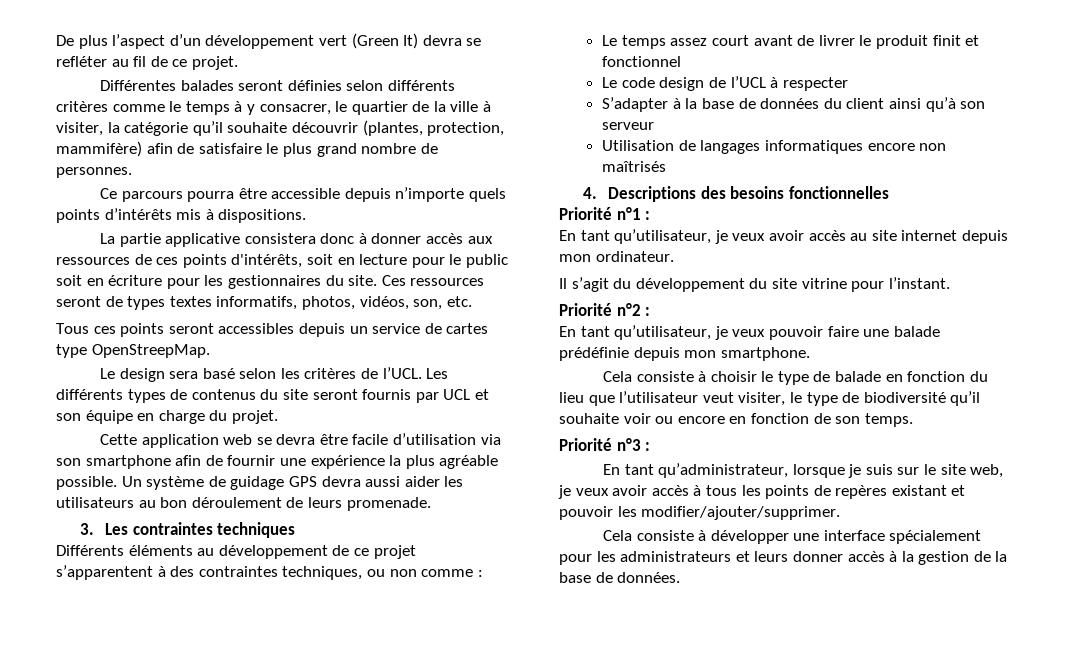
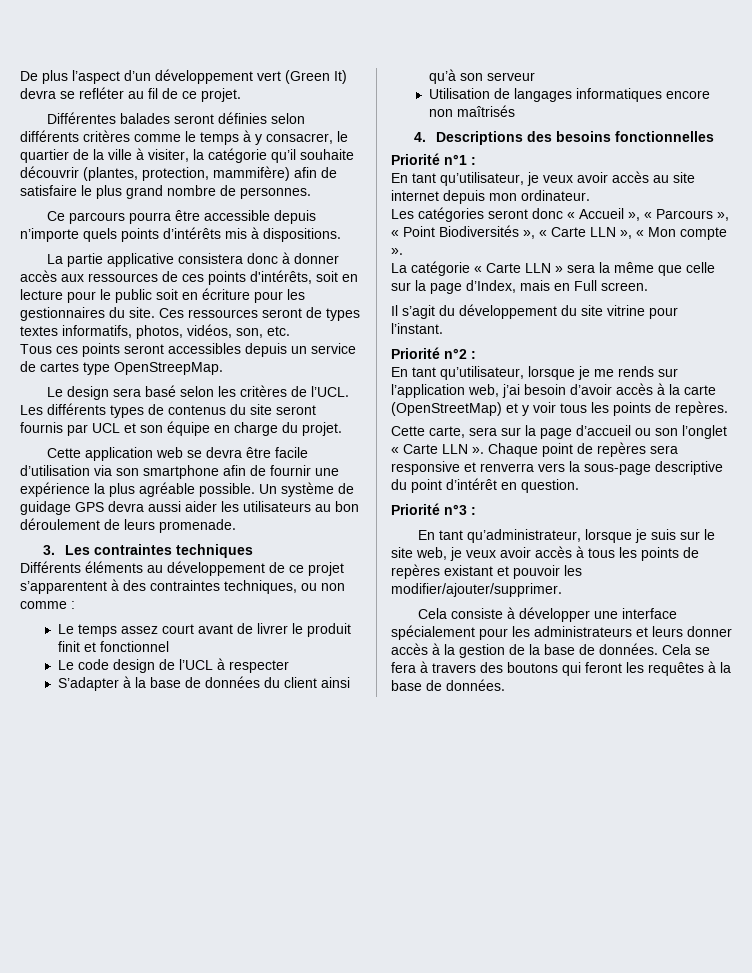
+ Les catégories seront donc « Accueil », « Parcours », « Point Biodiversités », « Carte LLN », « Mon compte ».
+ La catégorie « Carte LLN » sera la même que celle sur la page d’Index, mais en Full screen.
- En tant qu’utilisateur, je veux pouvoir faire une balade prédéfinie depuis mon smartphone.
- Cela consiste à choisir le type de balade en fonction du lieu que l’utilisateur veut visiter, le type de biodiversité qu’il souhaite voir ou encore en fonction de son temps.
+ En tant qu’utilisateur, lorsque je me rends sur l’application web, j’ai besoin d’avoir accès à la carte (OpenStreetMap) et y voir tous les points de repères.
+ Cette carte, sera sur la page d’accueil ou son l’onglet « Carte LLN ». Chaque point de repères sera responsive et renverra vers la sous-page descriptive du point d’intérêt en question.
+ Cela se fera à travers des boutons qui feront les requêtes à la base de données.

